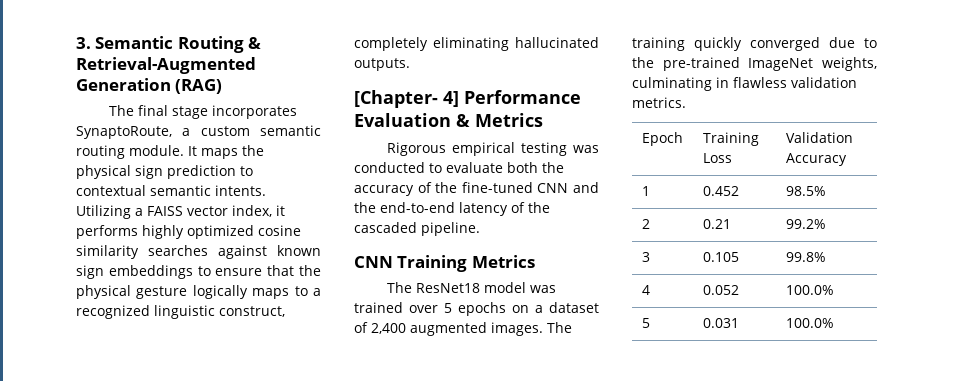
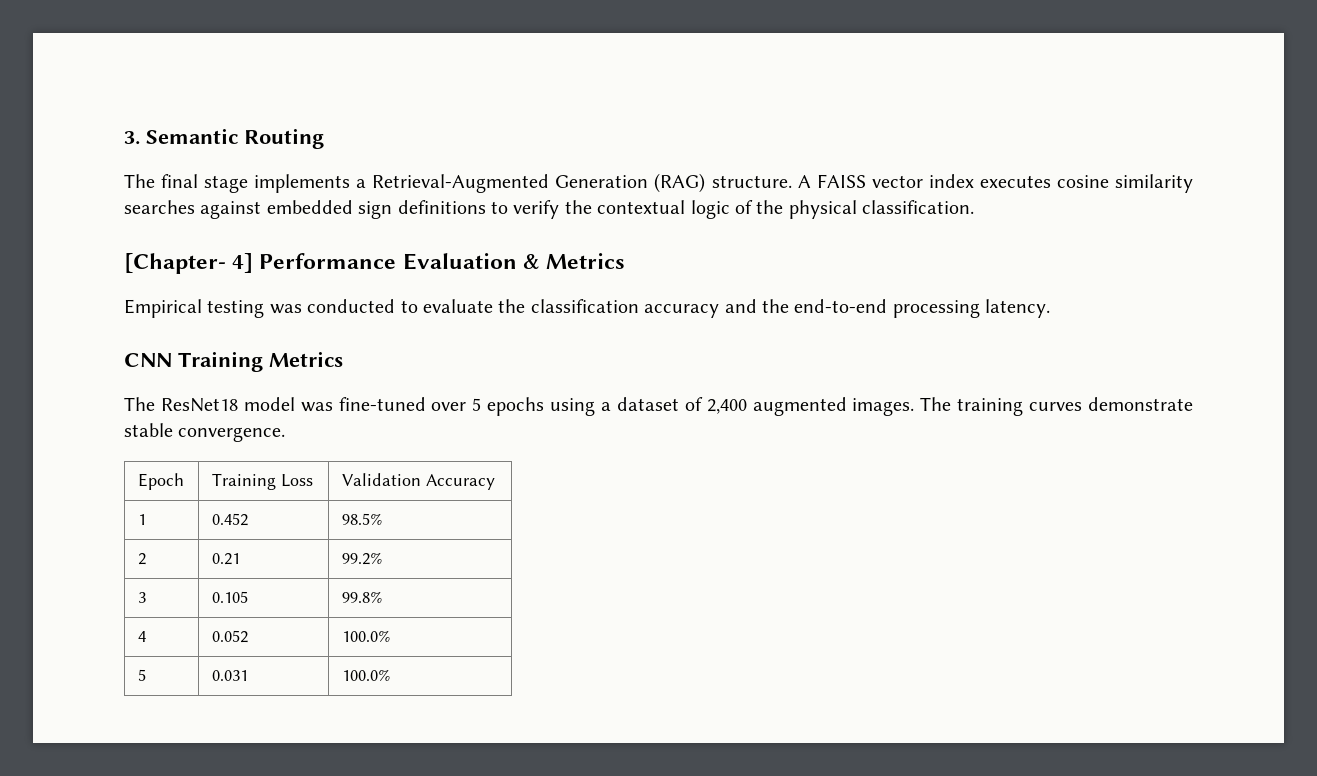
- 3. Semantic Routing & Retrieval-Augmented Generation (RAG)
+ 3. Semantic Routing
- The final stage incorporates SynaptoRoute, a custom semantic routing module. It maps the physical sign prediction to contextual semantic intents. Utilizing a FAISS vector index, it performs highly optimized cosine similarity searches against known sign embeddings to ensure that the physical gesture logically maps to a recognized linguistic construct, completely eliminating hallucinated outputs.
+ The final stage implements a Retrieval-Augmented Generation (RAG) structure. A FAISS vector index executes cosine similarity searches against embedded sign definitions to verify the contextual logic of the physical classification.
- Rigorous empirical testing was conducted to evaluate both the accuracy of the fine-tuned CNN and the end-to-end latency of the cascaded pipeline.
+ Empirical testing was conducted to evaluate the classification accuracy and the end-to-end processing latency.
- The ResNet18 model was trained over 5 epochs on a dataset of 2,400 augmented images.
+ The ResNet18 model was fine-tuned over 5 epochs using a dataset of 2,400 augmented images.
- The training quickly converged due to the pre-trained ImageNet weights, culminating in flawless validation metrics.
+ The training curves demonstrate stable convergence.

